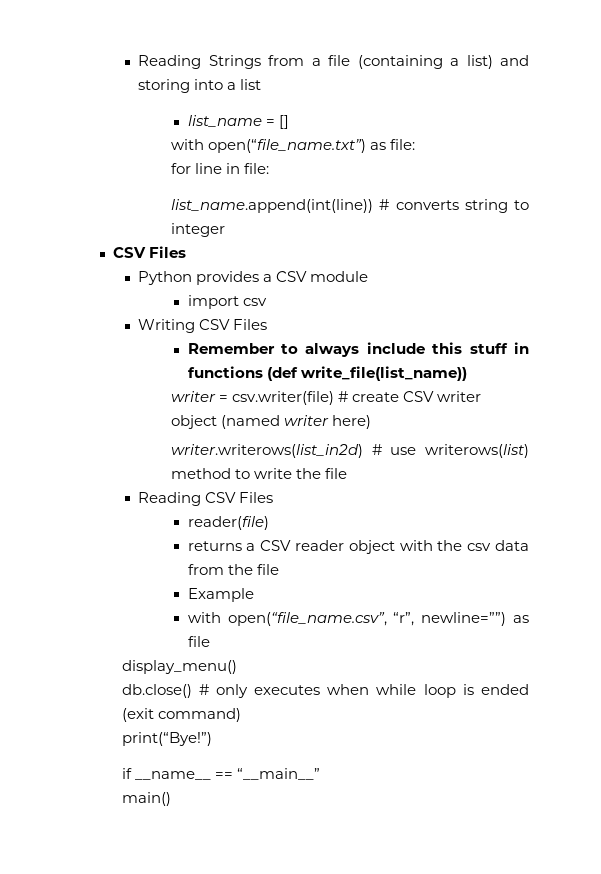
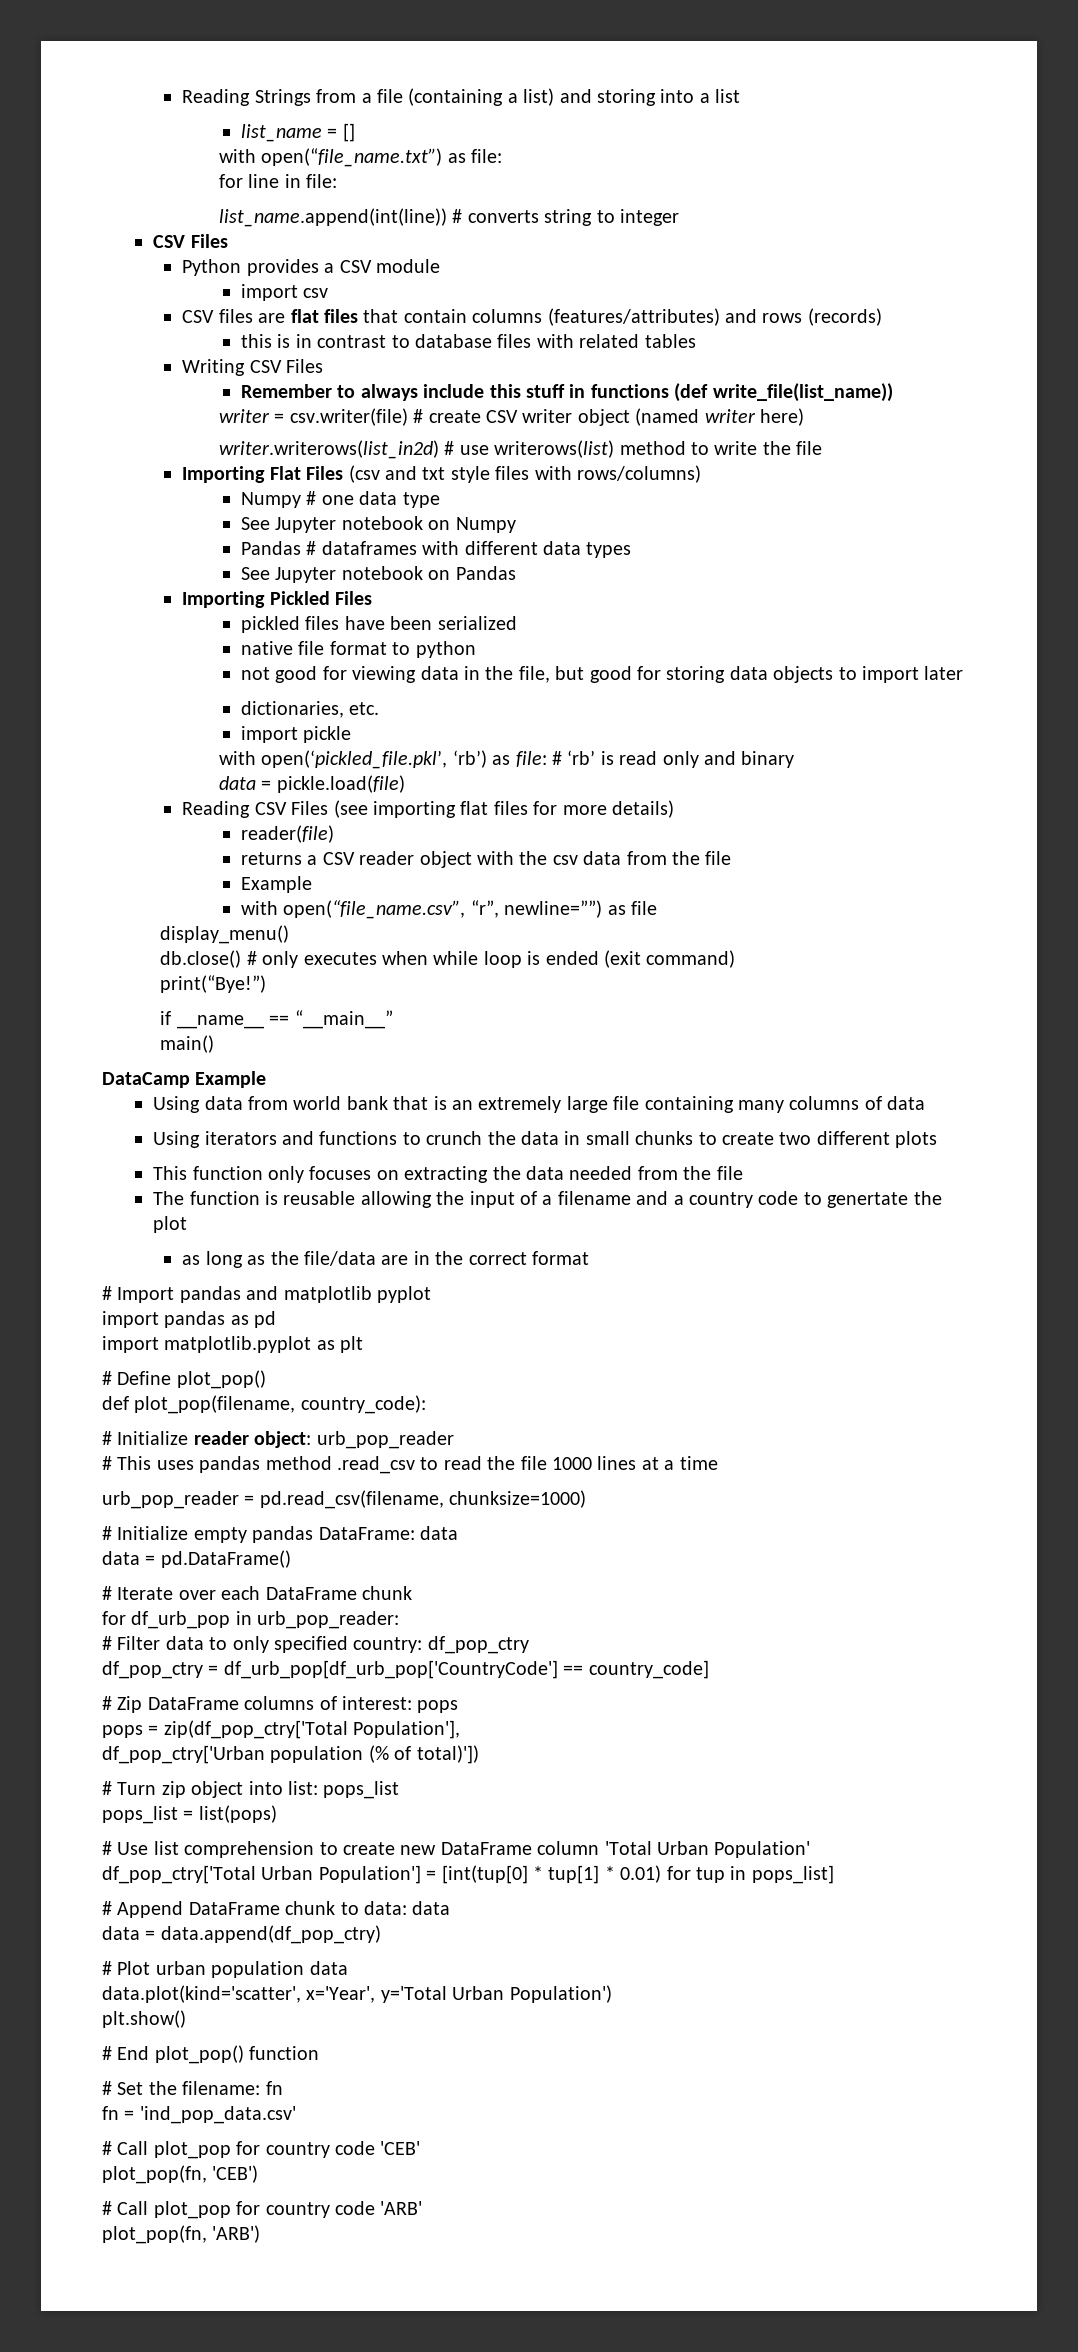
+ CSV files are flat files that contain columns (features/attributes) and rows (records)
+ this is in contrast to database files with related tables
- Reading CSV Files
+ Importing Flat Files (csv and txt style files with rows/columns)
+ Numpy # one data type
+ See Jupyter notebook on Numpy
+ Pandas # dataframes with different data types
+ See Jupyter notebook on Pandas
+ Importing Pickled Files
+ pickled files have been serialized
+ native file format to python
+ not good for viewing data in the file, but good for storing data objects to import later
+ dictionaries, etc.
+ import pickle
+ with open(‘pickled_file.pkl’, ‘rb’) as file: # ‘rb’ is read only and binary
+ data = pickle.load(file)
+ Reading CSV Files (see importing flat files for more details)
+ DataCamp Example
+ Using data from world bank that is an extremely large file containing many columns of data
+ Using iterators and functions to crunch the data in small chunks to create two different plots
+ This function only focuses on extracting the data needed from the file
+ The function is reusable allowing the input of a filename and a country code to genertate the plot
+ as long as the file/data are in the correct format
+ # Import pandas and matplotlib pyplot
+ import pandas as pd
+ import matplotlib.pyplot as plt
+ # Define plot_pop()
+ def plot_pop(filename, country_code):
+ # Initialize reader object: urb_pop_reader
+ # This uses pandas method .read_csv to read the file 1000 lines at a time
+ urb_pop_reader = pd.read_csv(filename, chunksize=1000)
+ # Initialize empty pandas DataFrame: data
+ data = pd.DataFrame()
+ # Iterate over each DataFrame chunk
+ for df_urb_pop in urb_pop_reader:
+ # Filter data to only specified country: df_pop_ctry
+ df_pop_ctry = df_urb_pop[df_urb_pop['CountryCode'] == country_code]
+ # Zip DataFrame columns of interest: pops
+ pops = zip(df_pop_ctry['Total Population'],
+ df_pop_ctry['Urban population (% of total)'])
+ # Turn zip object into list: pops_list
+ pops_list = list(pops)
+ # Use list comprehension to create new DataFrame column 'Total Urban Population'
+ df_pop_ctry['Total Urban Population'] = [int(tup[0] * tup[1] * 0.01) for tup in pops_list]
+ # Append DataFrame chunk to data: data
+ data = data.append(df_pop_ctry)
+ # Plot urban population data
+ data.plot(kind='scatter', x='Year', y='Total Urban Population')
+ plt.show()
+ # End plot_pop() function
+ # Set the filename: fn
+ fn = 'ind_pop_data.csv'
+ # Call plot_pop for country code 'CEB'
+ plot_pop(fn, 'CEB')
+ # Call plot_pop for country code 'ARB'
+ plot_pop(fn, 'ARB')

